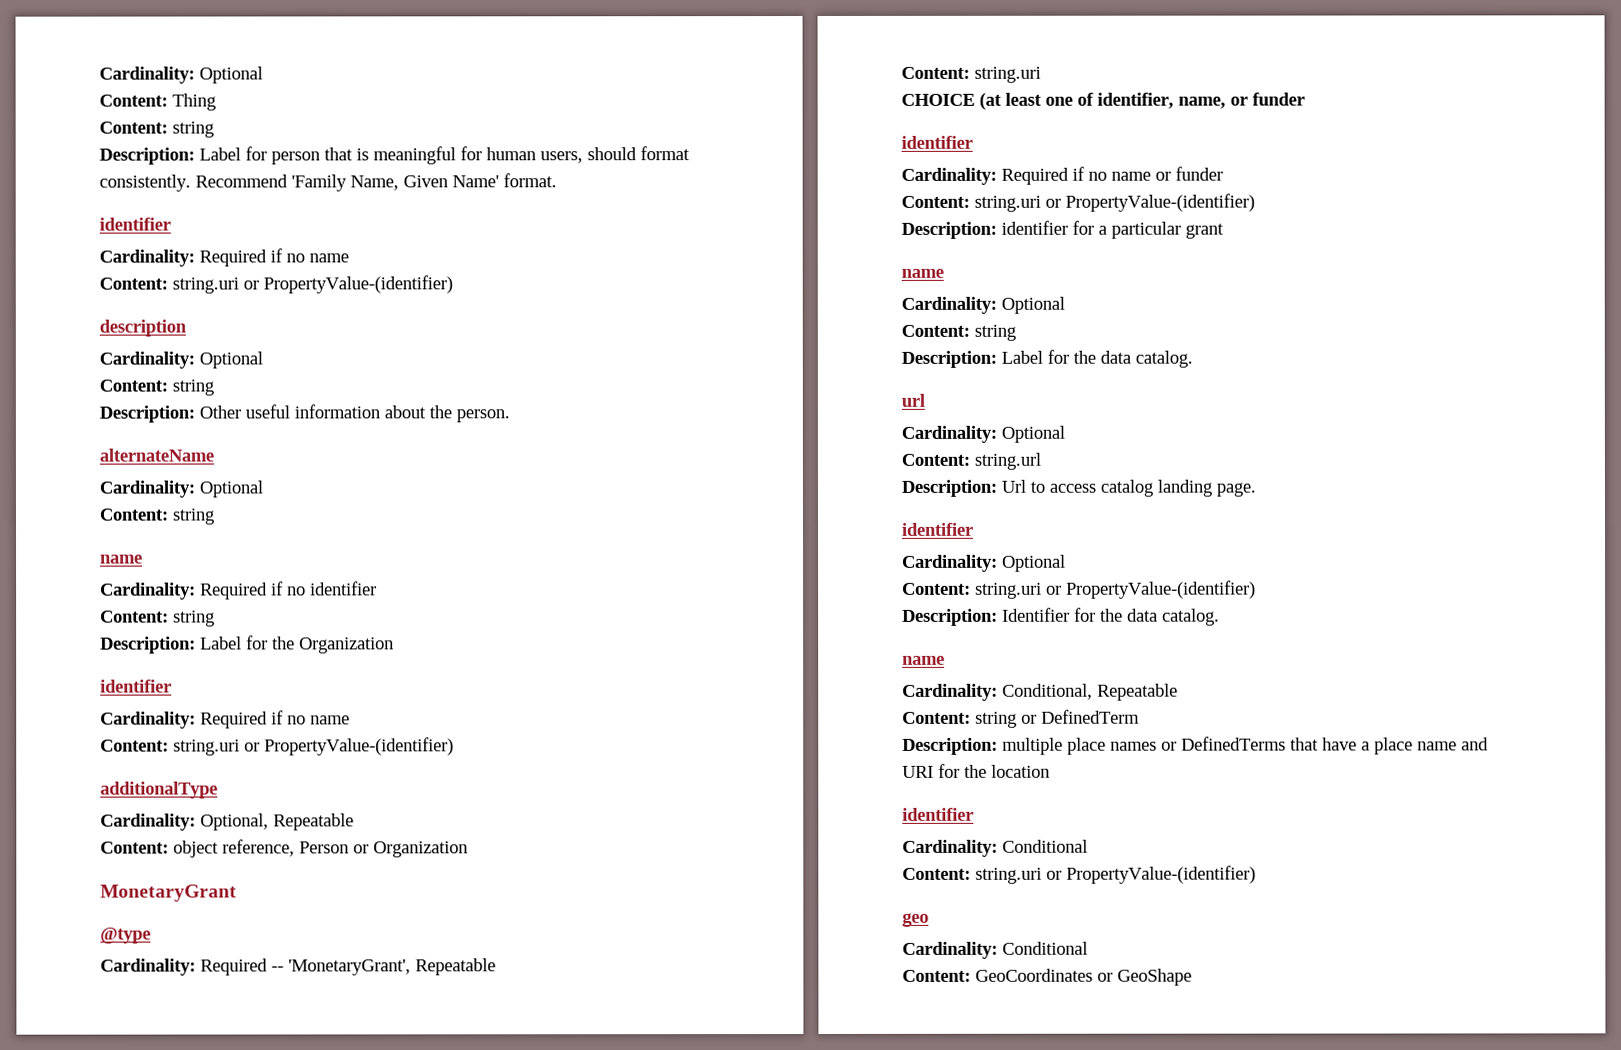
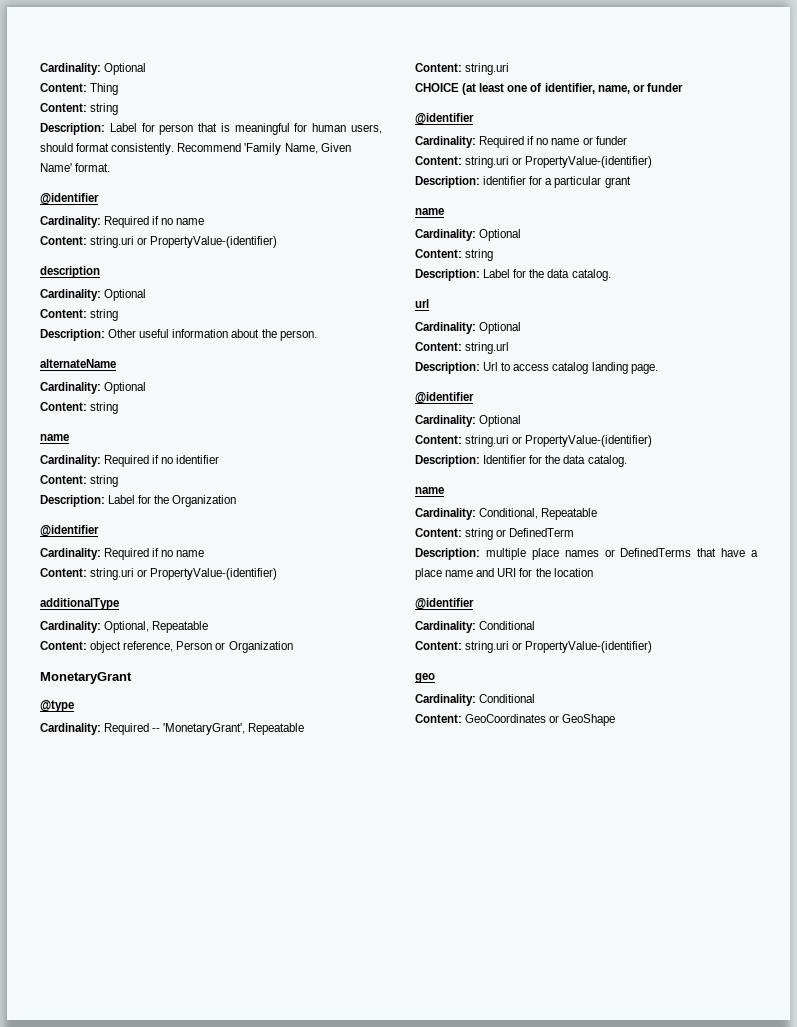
  Recommend 'Family Name, Given Name' format.
- identifier
+ @identifier
  Description: Label for the Organization
- identifier
+ @identifier
  CHOICE (at least one of identifier, name, or funder
- identifier
+ @identifier
  Description: Url to access catalog landing page.
- identifier
+ @identifier
  Description: multiple place names or DefinedTerms that have a place name and URI for the location
- identifier
+ @identifier

